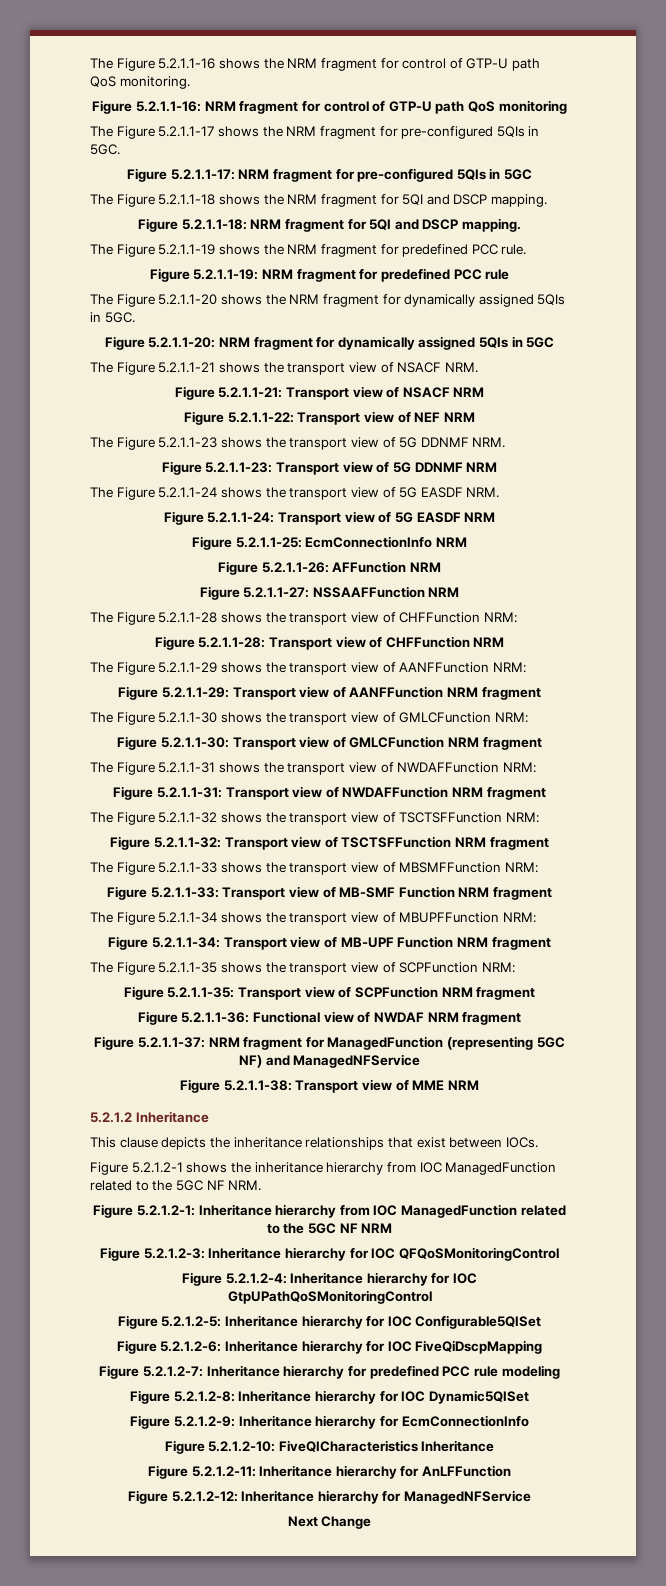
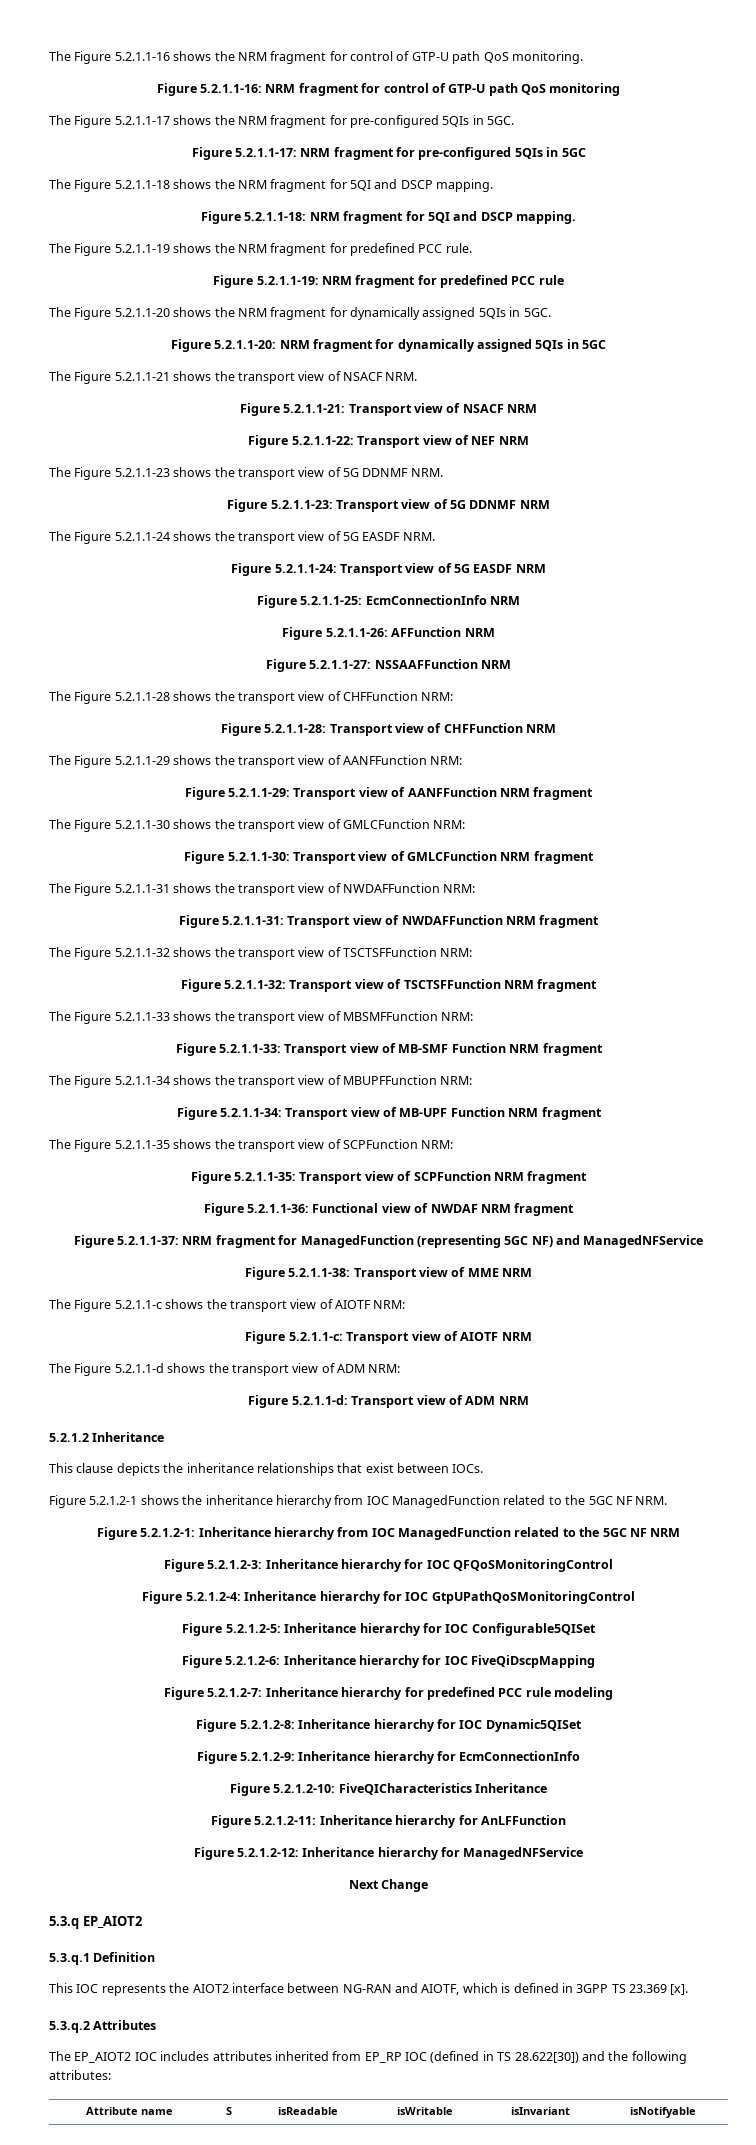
+ The Figure 5.2.1.1-c shows the transport view of AIOTF NRM:
+ Figure 5.2.1.1-c: Transport view of AIOTF NRM
+ The Figure 5.2.1.1-d shows the transport view of ADM NRM:
+ Figure 5.2.1.1-d: Transport view of ADM NRM
+ 5.3.q EP_AIOT2
+ 5.3.q.1 Definition
+ This IOC represents the AIOT2 interface between NG-RAN and AIOTF, which is defined in 3GPP TS 23.369 [x].
+ 5.3.q.2 Attributes
+ The EP_AIOT2 IOC includes attributes inherited from EP_RP IOC (defined in TS 28.622[30]) and the following attributes:
+ Attribute name | S | isReadable | isWritable | isInvariant | isNotifyable

